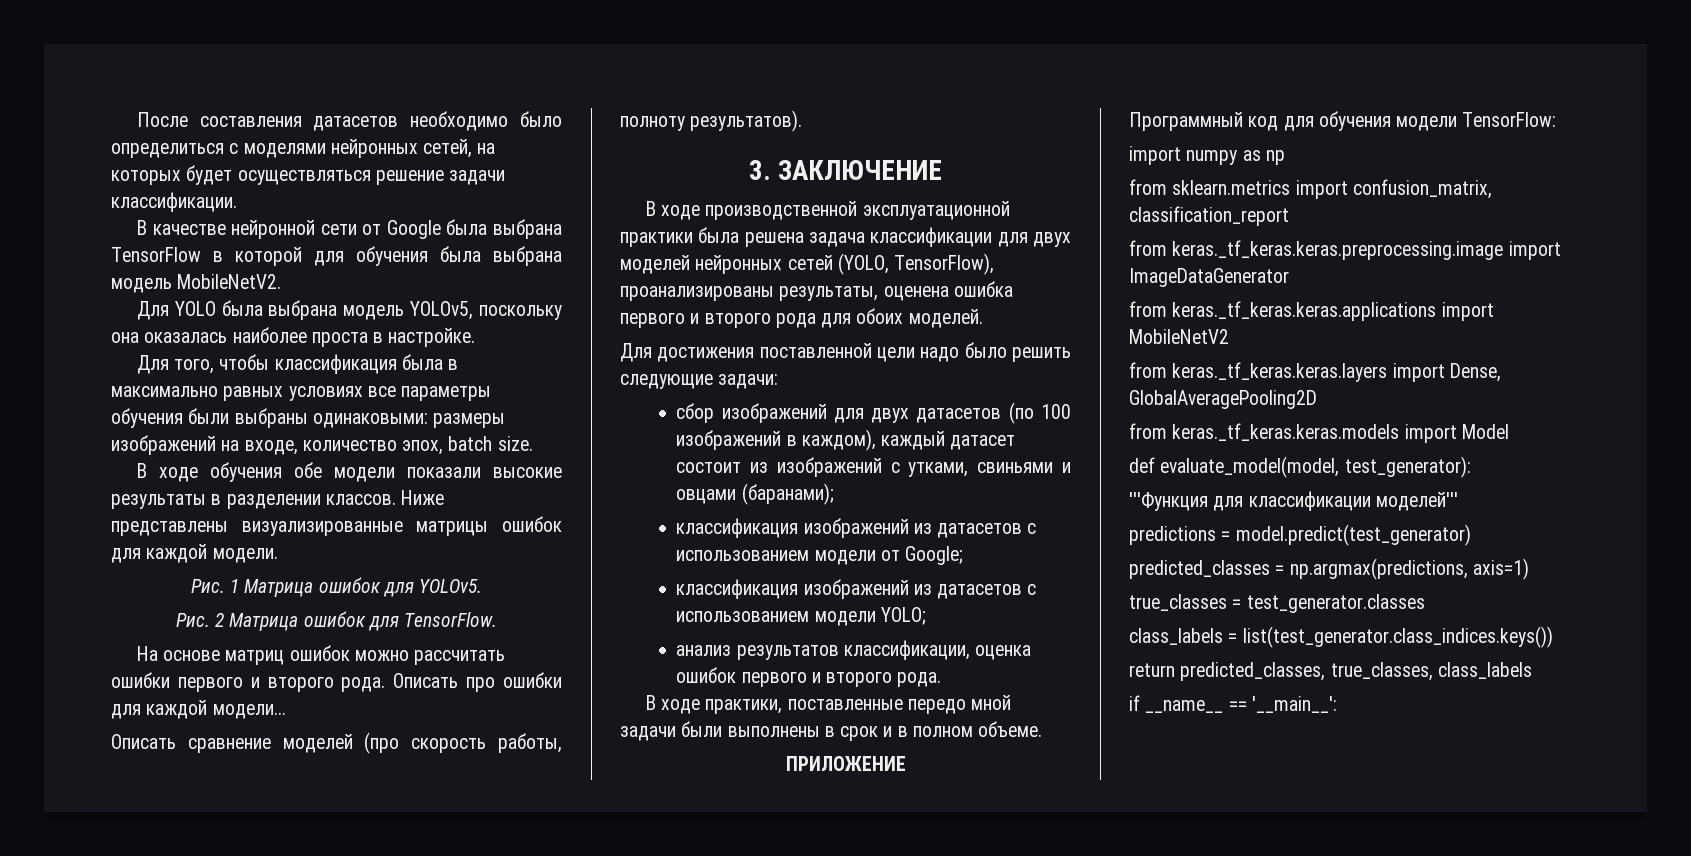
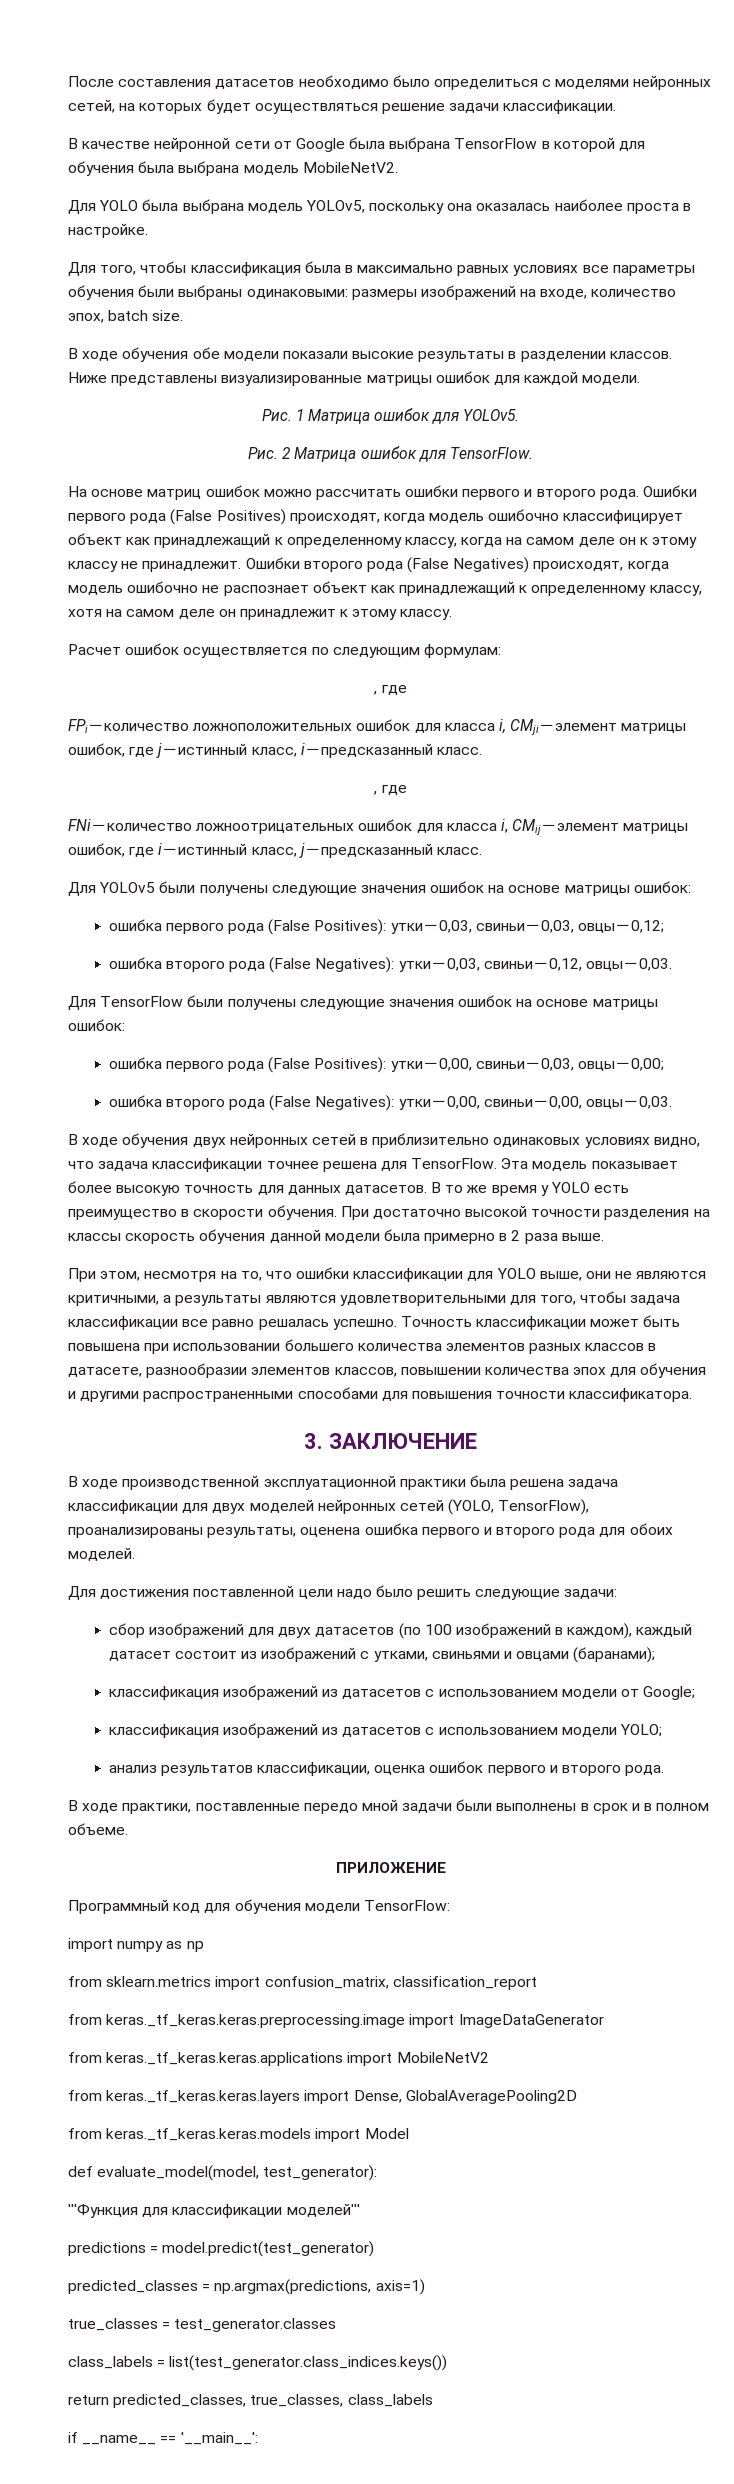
- Описать про ошибки для каждой модели...
- Описать сравнение моделей (про скорость работы, полноту результатов).
+ Ошибки первого рода (False Positives) происходят, когда модель ошибочно классифицирует объект как принадлежащий к определенному классу, когда на самом деле он к этому классу не принадлежит. Ошибки второго рода (False Negatives) происходят, когда модель ошибочно не распознает объект как принадлежащий к определенному классу, хотя на самом деле он принадлежит к этому классу.
+ Расчет ошибок осуществляется по следующим формулам:
+ , где
+ FPi－количество ложноположительных ошибок для класса i, CMji－элемент матрицы ошибок, где j－истинный класс, i－предсказанный класс.
+ , где
+ FNi－количество ложноотрицательных ошибок для класса i, CMij－элемент матрицы ошибок, где i－истинный класс, j－предсказанный класс.
+ Для YOLOv5 были получены следующие значения ошибок на основе матрицы ошибок:
+ ошибка первого рода (False Positives): утки－0,03, свиньи－0,03, овцы－0,12;
+ ошибка второго рода (False Negatives): утки－0,03, свиньи－0,12, овцы－0,03.
+ Для TensorFlow были получены следующие значения ошибок на основе матрицы ошибок:
+ ошибка первого рода (False Positives): утки－0,00, свиньи－0,03, овцы－0,00;
+ ошибка второго рода (False Negatives): утки－0,00, свиньи－0,00, овцы－0,03.
+ В ходе обучения двух нейронных сетей в приблизительно одинаковых условиях видно, что задача классификации точнее решена для TensorFlow. Эта модель показывает более высокую точность для данных датасетов. В то же время у YOLO есть преимущество в скорости обучения. При достаточно высокой точности разделения на классы скорость обучения данной модели была примерно в 2 раза выше.
+ При этом, несмотря на то, что ошибки классификации для YOLO выше, они не являются критичными, а результаты являются удовлетворительными для того, чтобы задача классификации все равно решалась успешно. Точность классификации может быть повышена при использовании большего количества элементов разных классов в датасете, разнообразии элементов классов, повышении количества эпох для обучения и другими распространенными способами для повышения точности классификатора.

